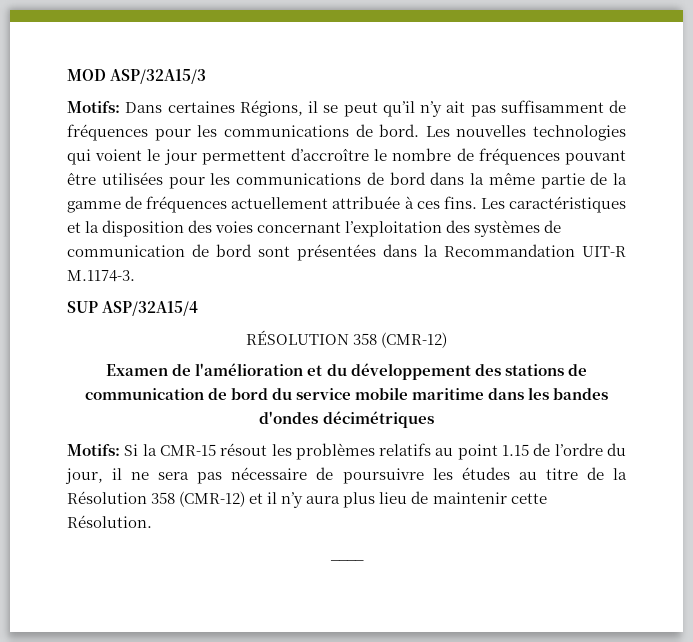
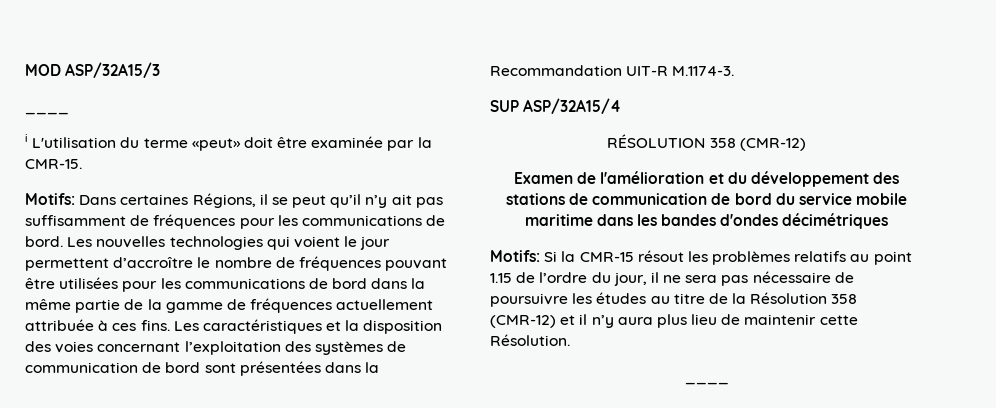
  MOD ASP/32A15/3
+ ____
+ i L'utilisation du terme «peut» doit être examinée par la CMR-15.

